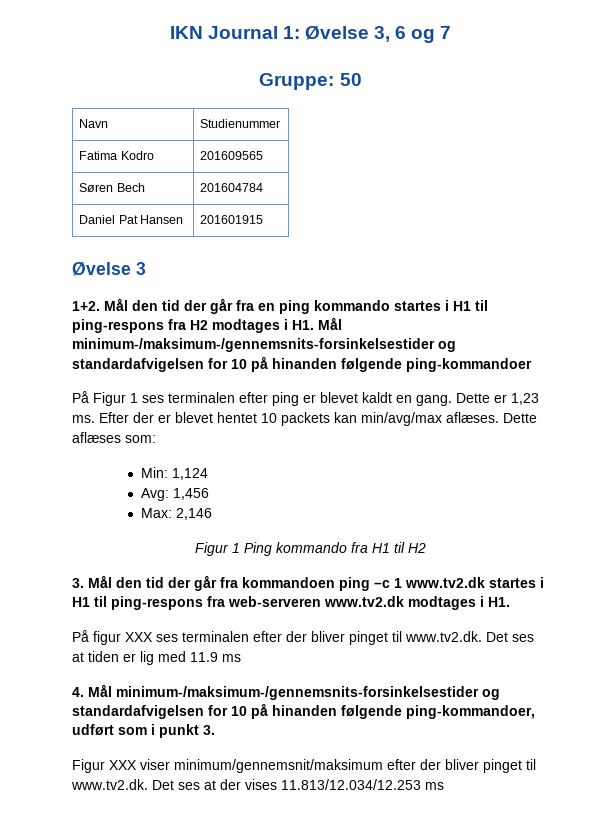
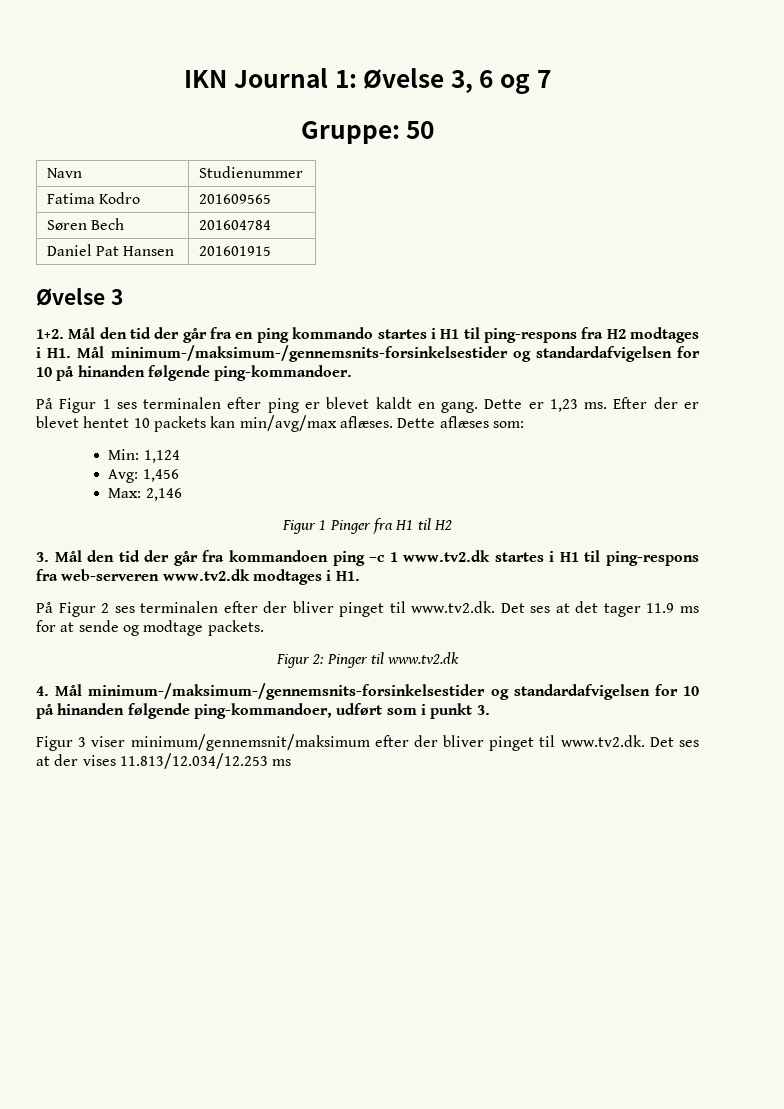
- Mål den tid der går fra en ping kommando startes i H1 til ping-respons fra H2 modtages i H1. Mål minimum-/maksimum-/gennemsnits-forsinkelsestider og standardafvigelsen for 10 på hinanden følgende ping-kommandoer
+ Mål den tid der går fra en ping kommando startes i H1 til ping-respons fra H2 modtages i H1. Mål minimum-/maksimum-/gennemsnits-forsinkelsestider og standardafvigelsen for 10 på hinanden følgende ping-kommandoer.
- Figur 1 Ping kommando fra H1 til H2
+ Figur 1 Pinger fra H1 til H2
- På figur XXX ses terminalen efter der bliver pinget til www.tv2.dk. Det ses at tiden er lig med 11.9 ms
+ På Figur 2 ses terminalen efter der bliver pinget til www.tv2.dk. Det ses at det tager 11.9 ms for at sende og modtage packets.
+ Figur 2: Pinger til www.tv2.dk
- Figur XXX viser minimum/gennemsnit/maksimum efter der bliver pinget til www.tv2.dk. Det ses at der vises 11.813/12.034/12.253 ms
+ Figur 3 viser minimum/gennemsnit/maksimum efter der bliver pinget til www.tv2.dk. Det ses at der vises 11.813/12.034/12.253 ms

